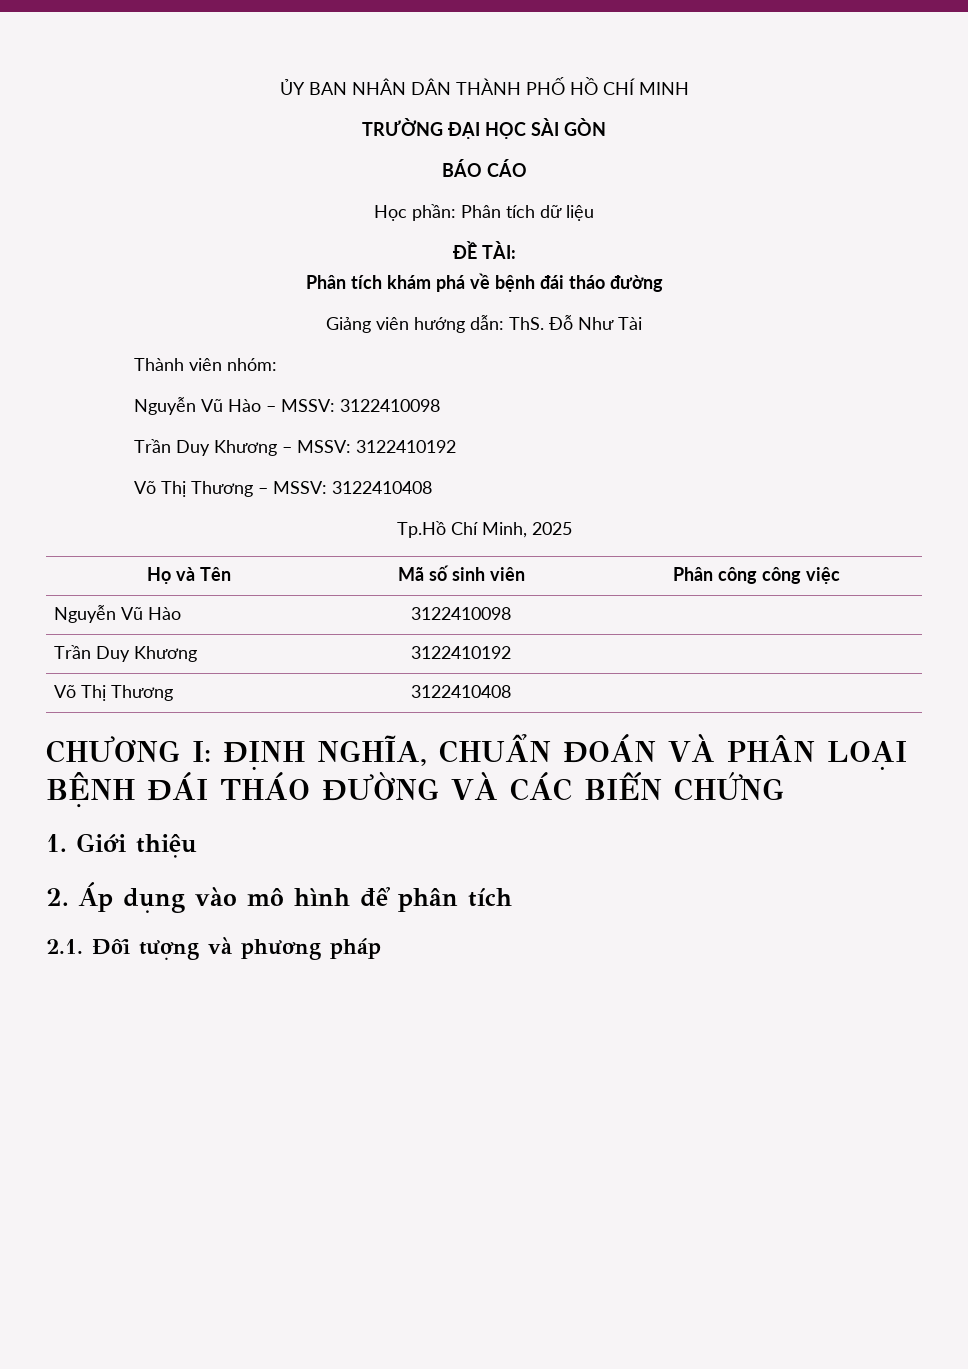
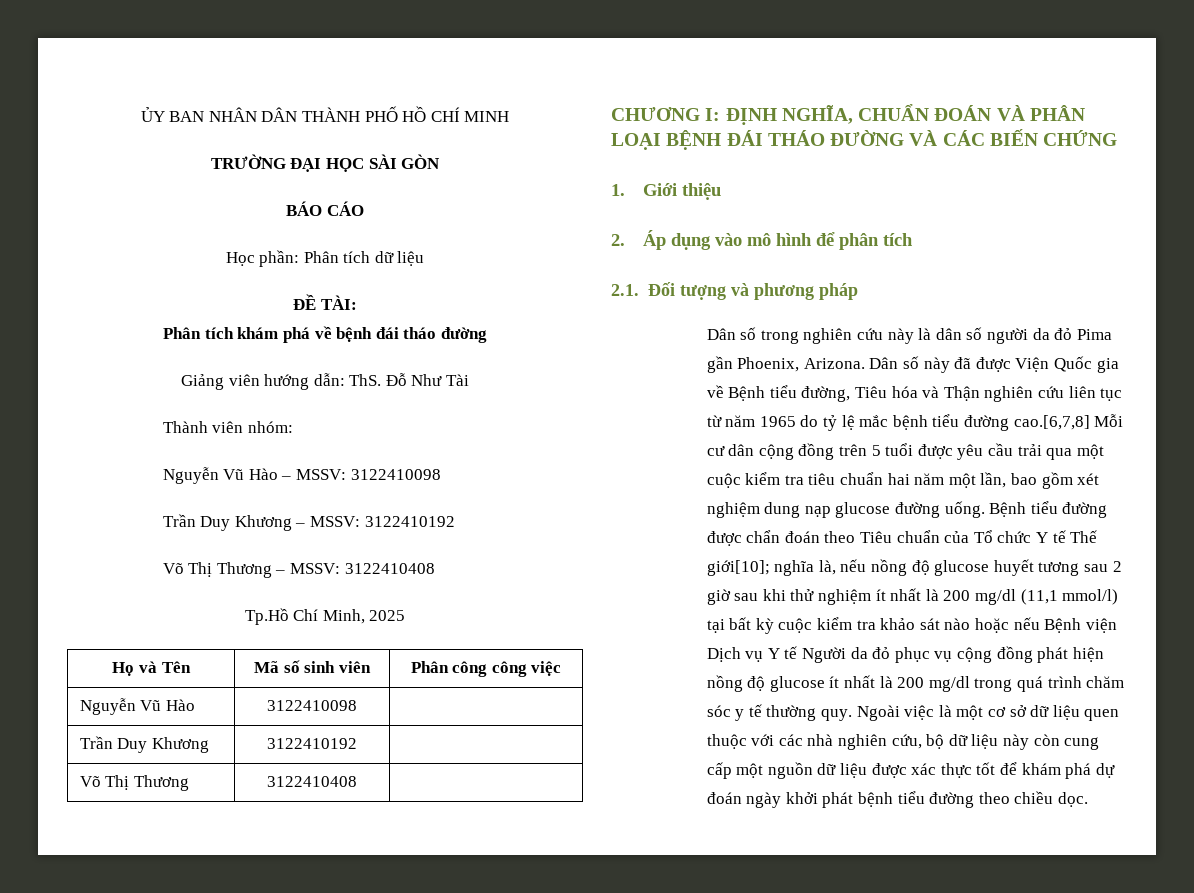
+ Dân số trong nghiên cứu này là dân số người da đỏ Pima gần Phoenix, Arizona. Dân số này đã được Viện Quốc gia về Bệnh tiểu đường, Tiêu hóa và Thận nghiên cứu liên tục từ năm 1965 do tỷ lệ mắc bệnh tiểu đường cao.[6,7,8] Mỗi cư dân cộng đồng trên 5 tuổi được yêu cầu trải qua một cuộc kiểm tra tiêu chuẩn hai năm một lần, bao gồm xét nghiệm dung nạp glucose đường uống. Bệnh tiểu đường được chẩn đoán theo Tiêu chuẩn của Tổ chức Y tế Thế giới[10]; nghĩa là, nếu nồng độ glucose huyết tương sau 2 giờ sau khi thử nghiệm ít nhất là 200 mg/dl (11,1 mmol/l) tại bất kỳ cuộc kiểm tra khảo sát nào hoặc nếu Bệnh viện Dịch vụ Y tế Người da đỏ phục vụ cộng đồng phát hiện nồng độ glucose ít nhất là 200 mg/dl trong quá trình chăm sóc y tế thường quy. Ngoài việc là một cơ sở dữ liệu quen thuộc với các nhà nghiên cứu, bộ dữ liệu này còn cung cấp một nguồn dữ liệu được xác thực tốt để khám phá dự đoán ngày khởi phát bệnh tiểu đường theo chiều dọc.

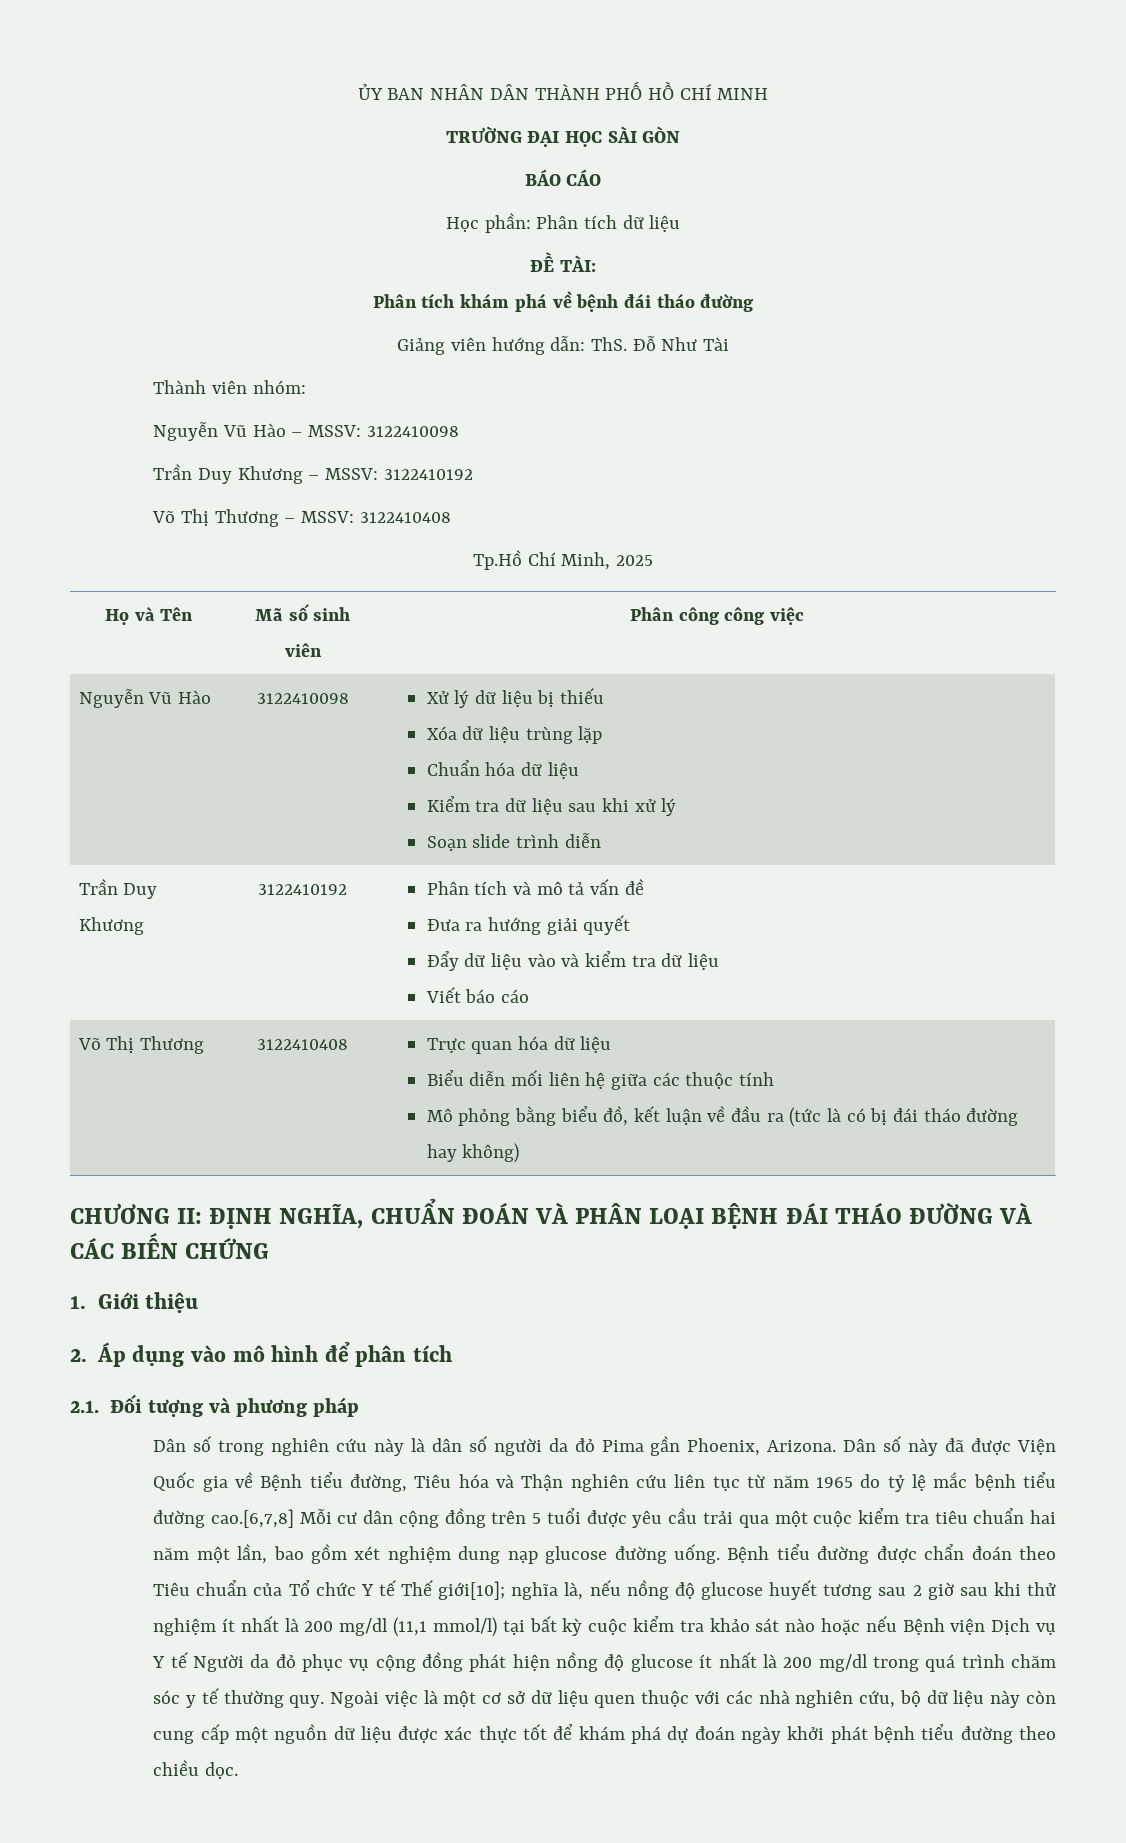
- Nguyễn Vũ Hào | 3122410098 |
- Trần Duy Khương | 3122410192 |
- Võ Thị Thương | 3122410408 |
+ Nguyễn Vũ Hào | 3122410098 | Xử lý dữ liệu bị thiếu
+ Xóa dữ liệu trùng lặp
+ Chuẩn hóa dữ liệu
+ Kiểm tra dữ liệu sau khi xử lý
+ Soạn slide trình diễn
+ Trần Duy Khương | 3122410192 | Phân tích và mô tả vấn đề
+ Đưa ra hướng giải quyết
+ Đẩy dữ liệu vào và kiểm tra dữ liệu
+ Viết báo cáo
+ Võ Thị Thương | 3122410408 | Trực quan hóa dữ liệu
+ Biểu diễn mối liên hệ giữa các thuộc tính
+ Mô phỏng bằng biểu đồ, kết luận về đầu ra (tức là có bị đái tháo đường hay không)
- CHƯƠNG I: ĐỊNH NGHĨA, CHUẨN ĐOÁN VÀ PHÂN LOẠI BỆNH ĐÁI THÁO ĐƯỜNG VÀ CÁC BIẾN CHỨNG
+ CHƯƠNG II: ĐỊNH NGHĨA, CHUẨN ĐOÁN VÀ PHÂN LOẠI BỆNH ĐÁI THÁO ĐƯỜNG VÀ CÁC BIẾN CHỨNG

